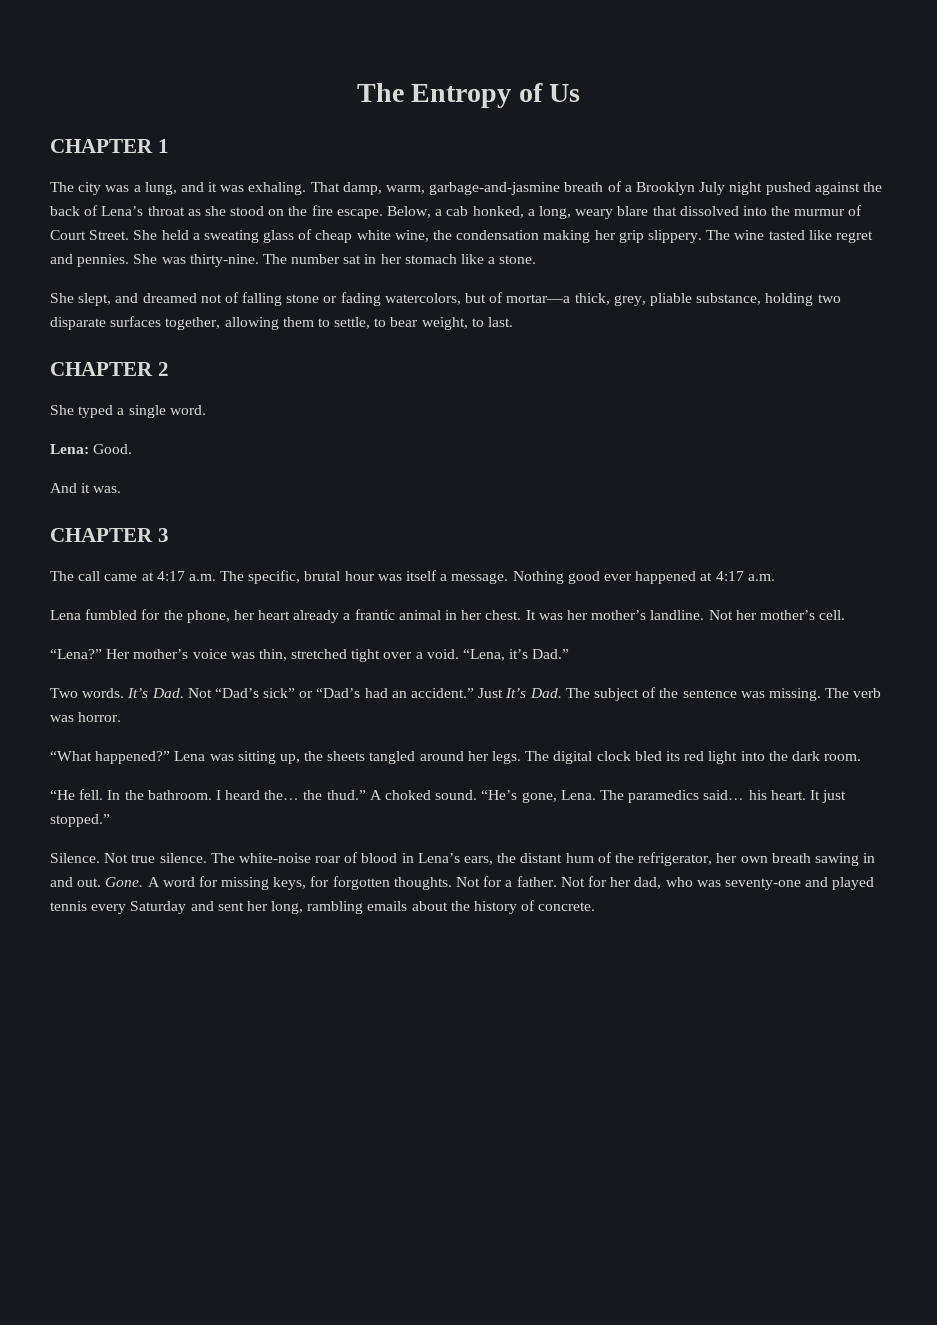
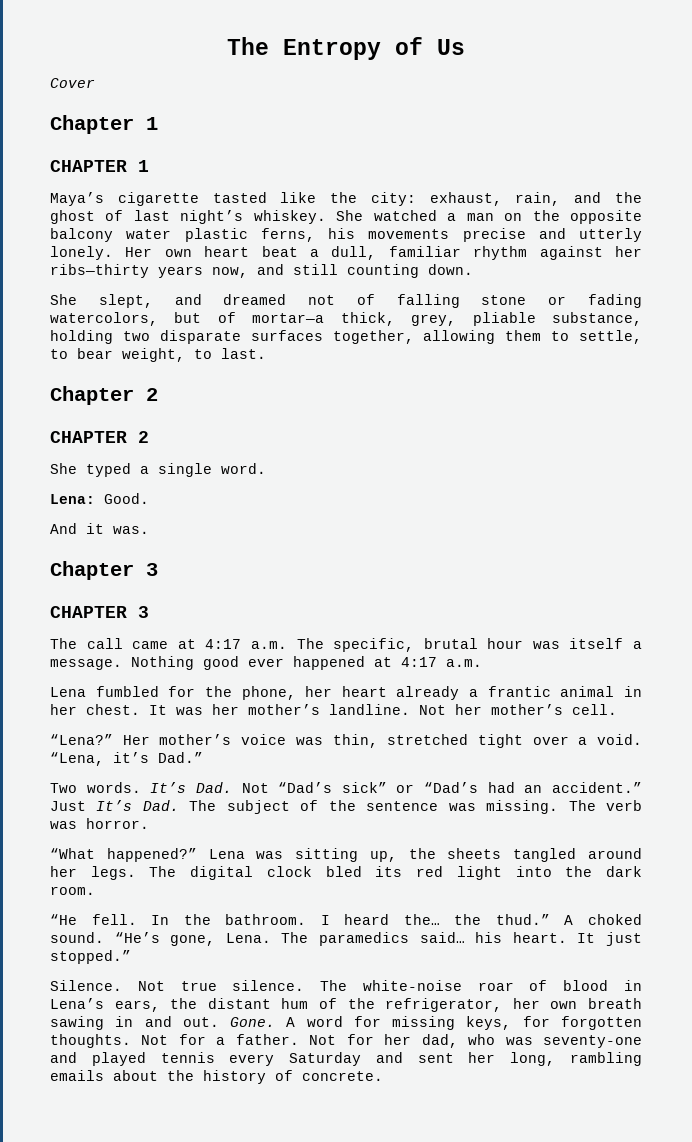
+ Cover
+ Chapter 1
- The city was a lung, and it was exhaling. That damp, warm, garbage-and-jasmine breath of a Brooklyn July night pushed against the back of Lena’s throat as she stood on the fire escape. Below, a cab honked, a long, weary blare that dissolved into the murmur of Court Street. She held a sweating glass of cheap white wine, the condensation making her grip slippery. The wine tasted like regret and pennies. She was thirty-nine. The number sat in her stomach like a stone.
+ Maya’s cigarette tasted like the city: exhaust, rain, and the ghost of last night’s whiskey. She watched a man on the opposite balcony water plastic ferns, his movements precise and utterly lonely. Her own heart beat a dull, familiar rhythm against her ribs—thirty years now, and still counting down.
+ Chapter 2
+ Chapter 3

